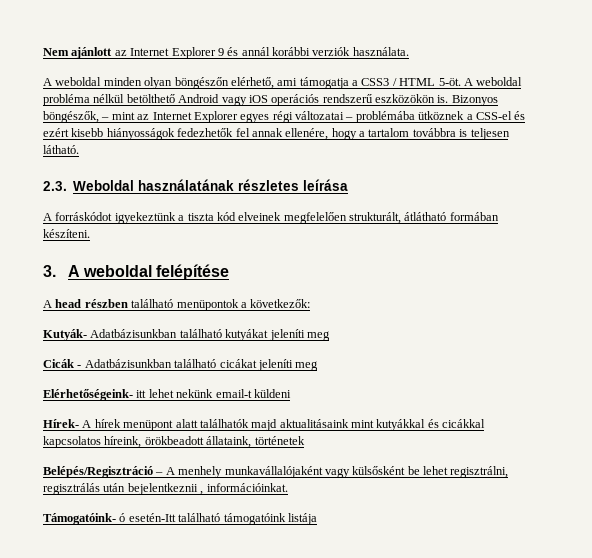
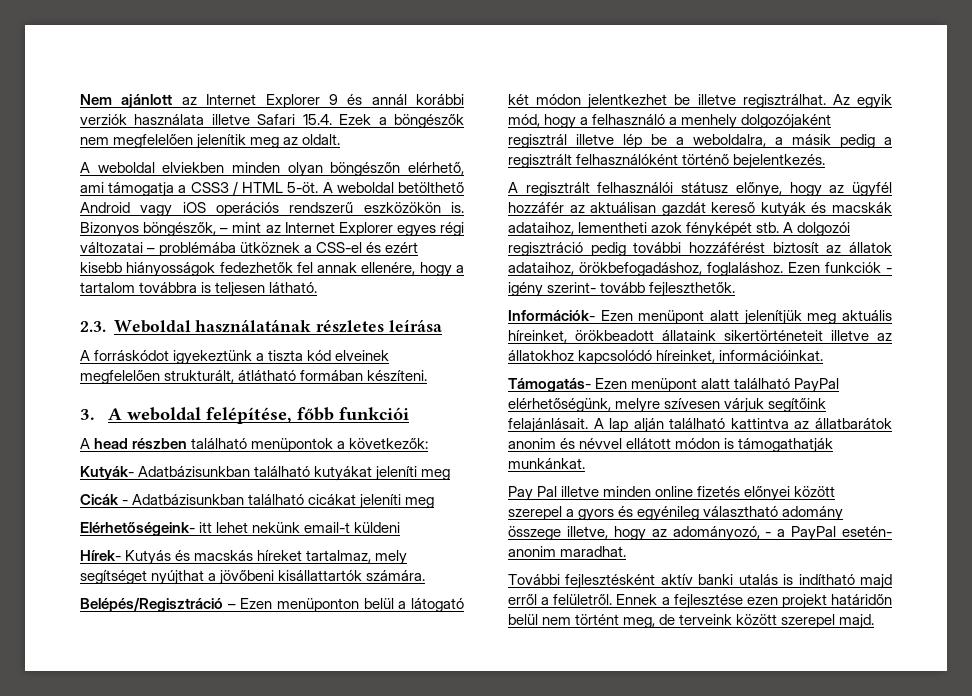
- Nem ajánlott az Internet Explorer 9 és annál korábbi verziók használata.
- A weboldal minden olyan böngészőn elérhető, ami támogatja a CSS3 / HTML 5-öt.
+ Nem ajánlott az Internet Explorer 9 és annál korábbi verziók használata illetve Safari 15.4. Ezek a böngészők nem megfelelően jelenítik meg az oldalt.
+ A weboldal elviekben minden olyan böngészőn elérhető, ami támogatja a CSS3 / HTML 5-öt.
- A weboldal probléma nélkül betölthető Android vagy iOS operációs rendszerű eszközökön is.
+ A weboldal betölthető Android vagy iOS operációs rendszerű eszközökön is.
- 3. A weboldal felépítése
+ 3. A weboldal felépítése, főbb funkciói
- Hírek- A hírek menüpont alatt találhatók majd aktualitásaink mint kutyákkal és cicákkal kapcsolatos híreink, örökbeadott állataink, történetek
- Belépés/Regisztráció – A menhely munkavállalójaként vagy külsősként be lehet regisztrálni, regisztrálás után bejelentkeznii , információinkat.
- Támogatóink- ó esetén-Itt található támogatóink listája
+ Hírek- Kutyás és macskás híreket tartalmaz, mely segítséget nyújthat a jövőbeni kisállattartók számára.
+ Belépés/Regisztráció – Ezen menüponton belül a látogató két módon jelentkezhet be illetve regisztrálhat. Az egyik mód, hogy a felhasználó a menhely dolgozójaként regisztrál illetve lép be a weboldalra, a másik pedig a regisztrált felhasználóként történő bejelentkezés.
+ A regisztrált felhasználói státusz előnye, hogy az ügyfél hozzáfér az aktuálisan gazdát kereső kutyák és macskák adataihoz, lementheti azok fényképét stb. A dolgozói regisztráció pedig további hozzáférést biztosít az állatok adataihoz, örökbefogadáshoz, foglaláshoz. Ezen funkciók - igény szerint- tovább fejleszthetők.
+ Információk- Ezen menüpont alatt jelenítjük meg aktuális híreinket, örökbeadott állataink sikertörténeteit illetve az állatokhoz kapcsolódó híreinket, információinkat.
+ Támogatás- Ezen menüpont alatt található PayPal elérhetőségünk, melyre szívesen várjuk segítőink felajánlásait. A lap alján található kattintva az állatbarátok anonim és névvel ellátott módon is támogathatják munkánkat.
+ Pay Pal illetve minden online fizetés előnyei között szerepel a gyors és egyénileg választható adomány összege illetve, hogy az adományozó, - a PayPal esetén- anonim maradhat.
+ További fejlesztésként aktív banki utalás is indítható majd erről a felületről. Ennek a fejlesztése ezen projekt határidőn belül nem történt meg, de terveink között szerepel majd.

